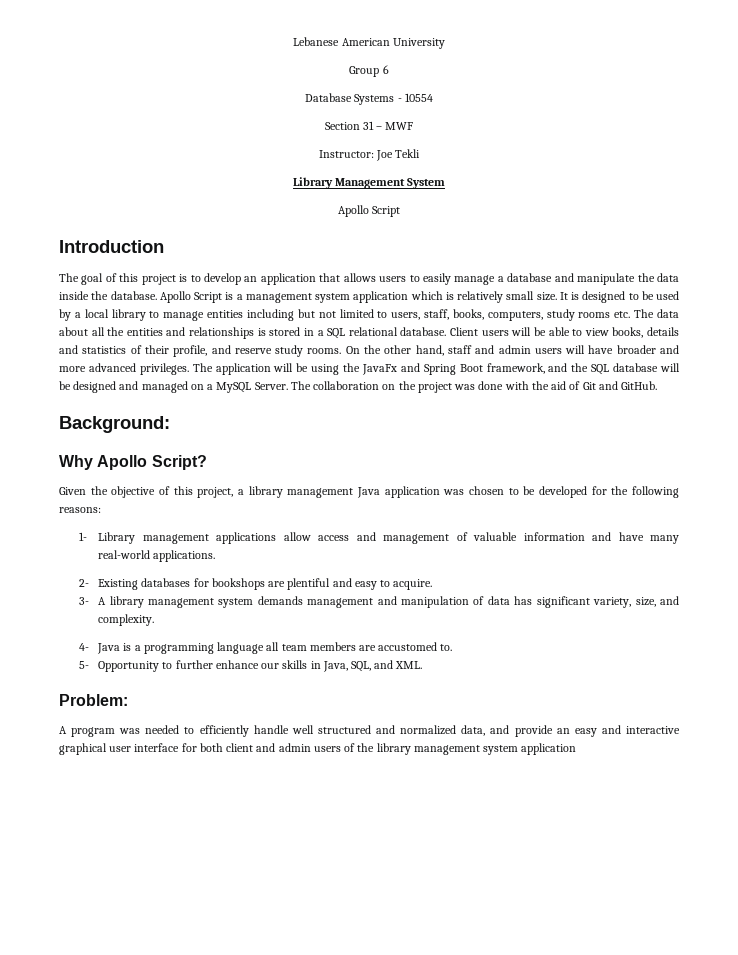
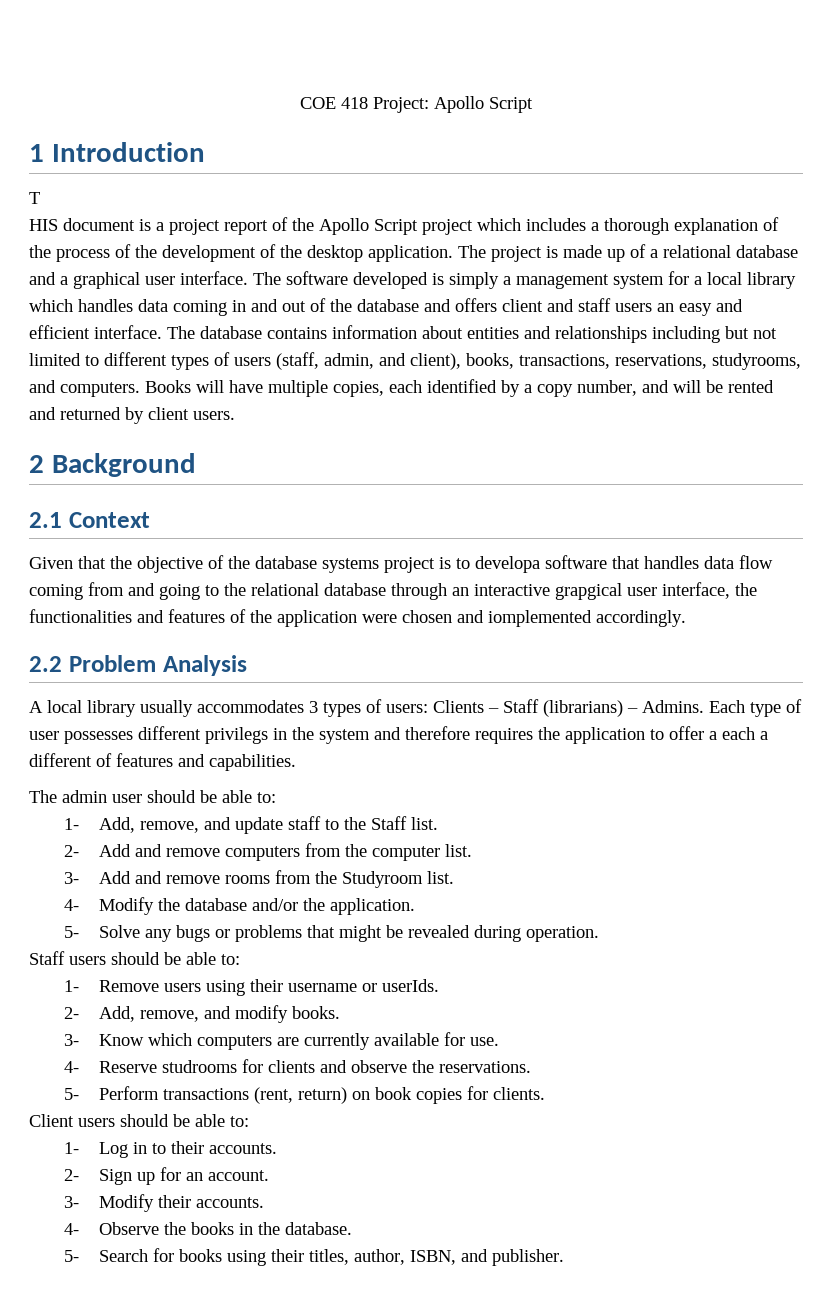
- Lebanese American University
- Group 6
- Database Systems - 10554
- Section 31 – MWF
- Instructor: Joe Tekli
- Library Management System
- Apollo Script
+ COE 418 Project: Apollo Script
- Introduction
+ 1 Introduction
- The goal of this project is to develop an application that allows users to easily manage a database and manipulate the data inside the database. Apollo Script is a management system application which is relatively small size. It is designed to be used by a local library to manage entities including but not limited to users, staff, books, computers, study rooms etc. The data about all the entities and relationships is stored in a SQL relational database. Client users will be able to view books, details and statistics of their profile, and reserve study rooms. On the other hand, staff and admin users will have broader and more advanced privileges. The application will be using the JavaFx and Spring Boot framework, and the SQL database will be designed and managed on a MySQL Server. The collaboration on the project was done with the aid of Git and GitHub.
- Background:
- Why Apollo Script?
+ T
+ HIS document is a project report of the Apollo Script project which includes a thorough explanation of the process of the development of the desktop application. The project is made up of a relational database and a graphical user interface. The software developed is simply a management system for a local library which handles data coming in and out of the database and offers client and staff users an easy and efficient interface. The database contains information about entities and relationships including but not limited to different types of users (staff, admin, and client), books, transactions, reservations, studyrooms, and computers. Books will have multiple copies, each identified by a copy number, and will be rented and returned by client users.
+ 2 Background
+ 2.1 Context
- Given the objective of this project, a library management Java application was chosen to be developed for the following reasons:
- 1- Library management applications allow access and management of valuable information and have many real-world applications.
- 2- Existing databases for bookshops are plentiful and easy to acquire.
- 3- A library management system demands management and manipulation of data has significant variety, size, and complexity.
- 4- Java is a programming language all team members are accustomed to.
- 5- Opportunity to further enhance our skills in Java, SQL, and XML.
- Problem:
- A program was needed to efficiently handle well structured and normalized data, and provide an easy and interactive graphical user interface for both client and admin users of the library management system application
+ Given that the objective of the database systems project is to developa software that handles data flow coming from and going to the relational database through an interactive grapgical user interface, the functionalities and features of the application were chosen and iomplemented accordingly.
+ 2.2 Problem Analysis
+ A local library usually accommodates 3 types of users: Clients – Staff (librarians) – Admins. Each type of user possesses different privilegs in the system and therefore requires the application to offer a each a different of features and capabilities.
+ The admin user should be able to:
+ 1- Add, remove, and update staff to the Staff list.
+ 2- Add and remove computers from the computer list.
+ 3- Add and remove rooms from the Studyroom list.
+ 4- Modify the database and/or the application.
+ 5- Solve any bugs or problems that might be revealed during operation.
+ Staff users should be able to:
+ 1- Remove users using their username or userIds.
+ 2- Add, remove, and modify books.
+ 3- Know which computers are currently available for use.
+ 4- Reserve studrooms for clients and observe the reservations.
+ 5- Perform transactions (rent, return) on book copies for clients.
+ Client users should be able to:
+ 1- Log in to their accounts.
+ 2- Sign up for an account.
+ 3- Modify their accounts.
+ 4- Observe the books in the database.
+ 5- Search for books using their titles, author, ISBN, and publisher.

